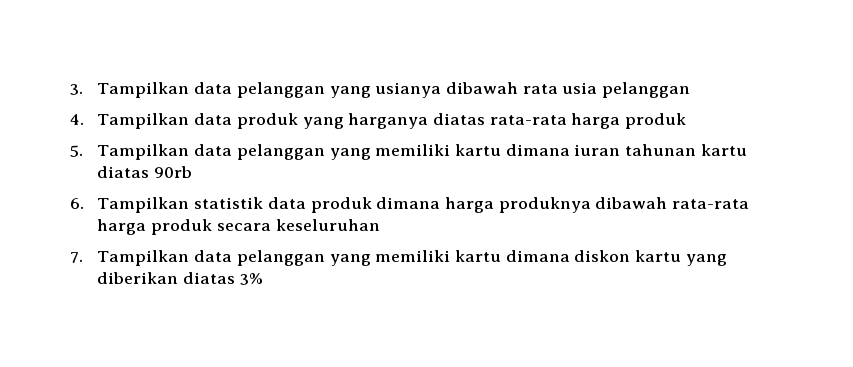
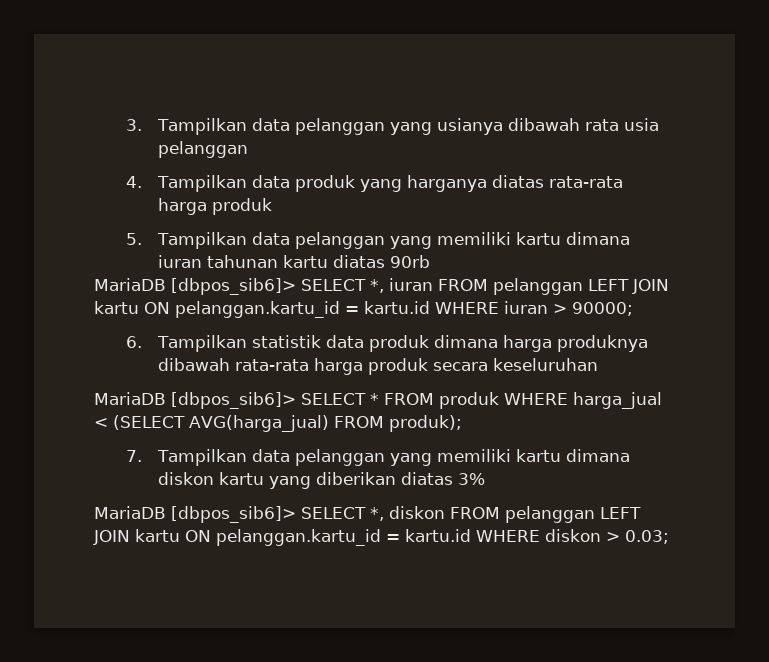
+ MariaDB [dbpos_sib6]> SELECT *, iuran FROM pelanggan LEFT JOIN kartu ON pelanggan.kartu_id = kartu.id WHERE iuran > 90000;
+ MariaDB [dbpos_sib6]> SELECT * FROM produk WHERE harga_jual < (SELECT AVG(harga_jual) FROM produk);
+ MariaDB [dbpos_sib6]> SELECT *, diskon FROM pelanggan LEFT JOIN kartu ON pelanggan.kartu_id = kartu.id WHERE diskon > 0.03;

